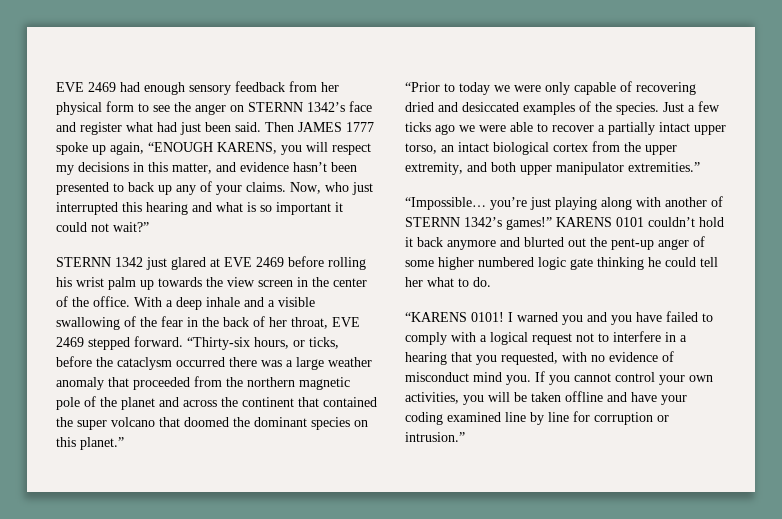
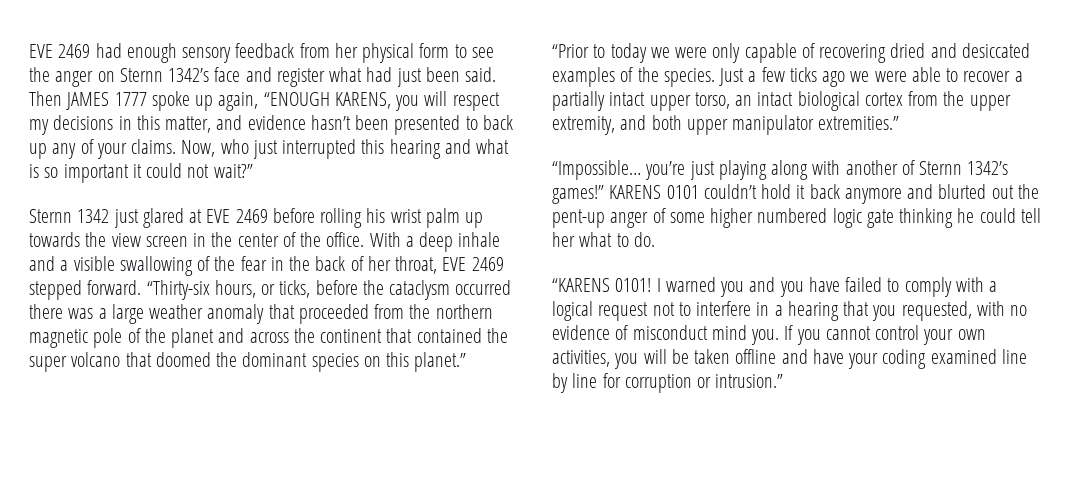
- EVE 2469 had enough sensory feedback from her physical form to see the anger on STERNN 1342’s face and register what had just been said.
+ EVE 2469 had enough sensory feedback from her physical form to see the anger on Sternn 1342’s face and register what had just been said.
- STERNN 1342 just glared at EVE 2469 before rolling his wrist palm up towards the view screen in the center of the office.
+ Sternn 1342 just glared at EVE 2469 before rolling his wrist palm up towards the view screen in the center of the office.
- “Impossible… you’re just playing along with another of STERNN 1342’s games!”
+ “Impossible… you’re just playing along with another of Sternn 1342’s games!”

